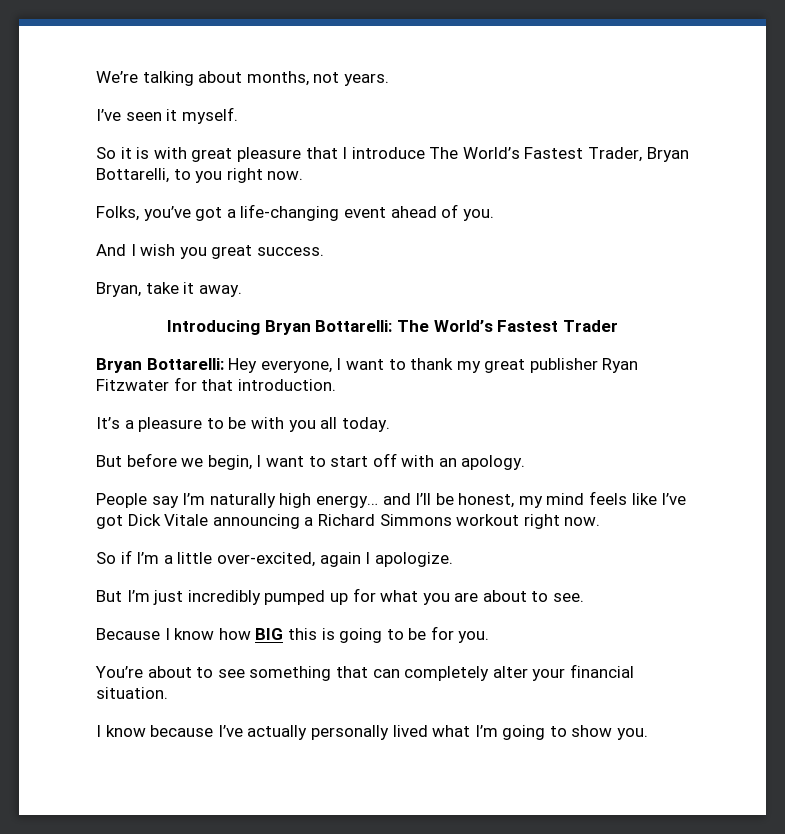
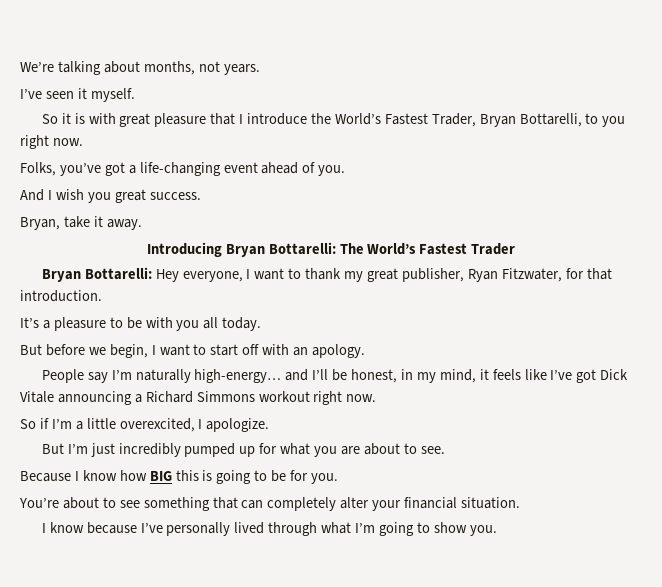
- So it is with great pleasure that I introduce The World’s Fastest Trader, Bryan Bottarelli, to you right now.
+ So it is with great pleasure that I introduce the World’s Fastest Trader, Bryan Bottarelli, to you right now.
- Bryan Bottarelli: Hey everyone, I want to thank my great publisher Ryan Fitzwater for that introduction.
+ Bryan Bottarelli: Hey everyone, I want to thank my great publisher, Ryan Fitzwater, for that introduction.
- People say I’m naturally high energy… and I’ll be honest, my mind feels like I’ve got Dick Vitale announcing a Richard Simmons workout right now.
+ People say I’m naturally high-energy… and I’ll be honest, in my mind, it feels like I’ve got Dick Vitale announcing a Richard Simmons workout right now.
- So if I’m a little over-excited, again I apologize.
+ So if I’m a little overexcited, I apologize.
- I know because I’ve actually personally lived what I’m going to show you.
+ I know because I’ve personally lived through what I’m going to show you.

